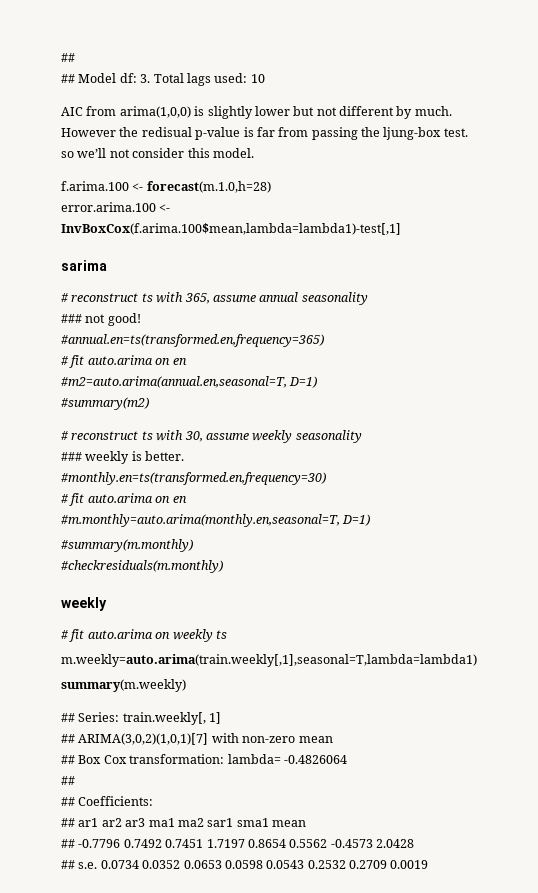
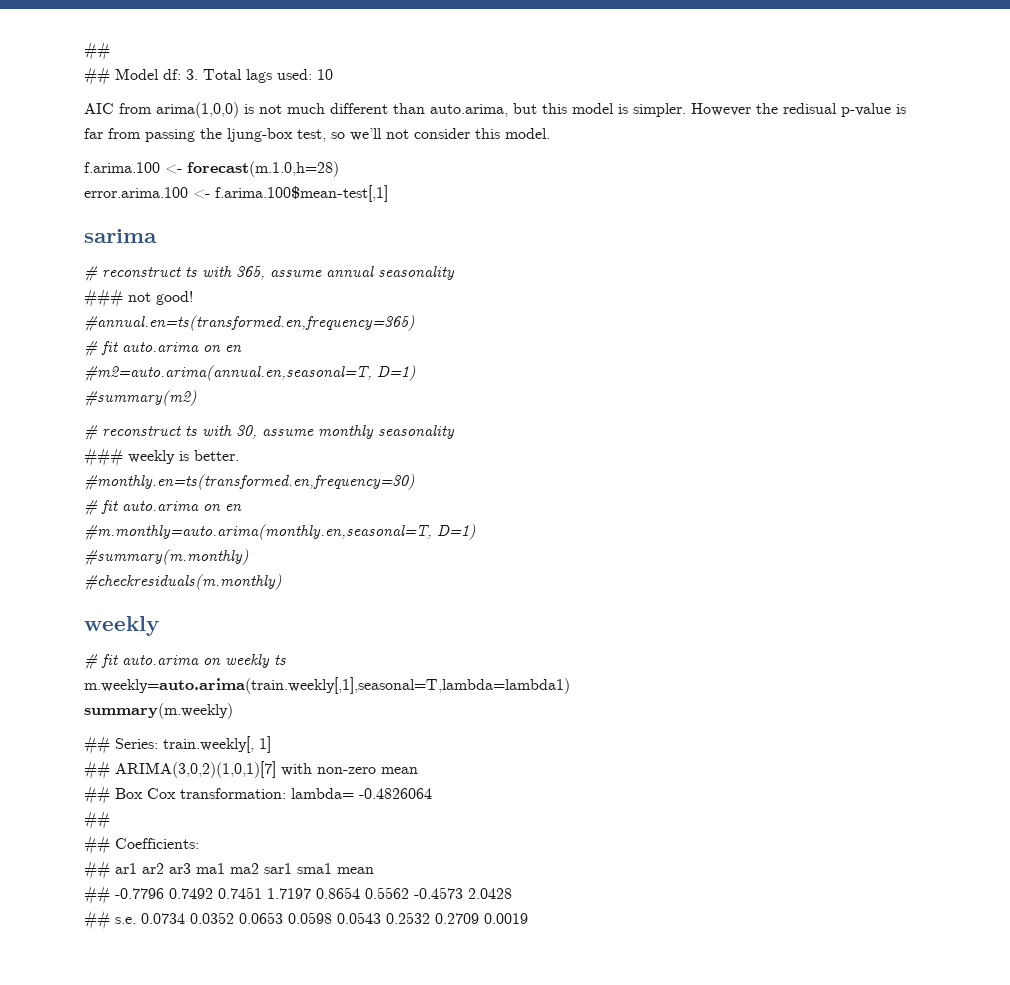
- AIC from arima(1,0,0) is slightly lower but not different by much.
+ AIC from arima(1,0,0) is not much different than auto.arima, but this model is simpler.
- However the redisual p-value is far from passing the ljung-box test. so we’ll not consider this model.
+ However the redisual p-value is far from passing the ljung-box test, so we’ll not consider this model.
- error.arima.100 <- InvBoxCox(f.arima.100$mean,lambda=lambda1)-test[,1]
+ error.arima.100 <- f.arima.100$mean-test[,1]
- # reconstruct ts with 30, assume weekly seasonality
+ # reconstruct ts with 30, assume monthly seasonality

